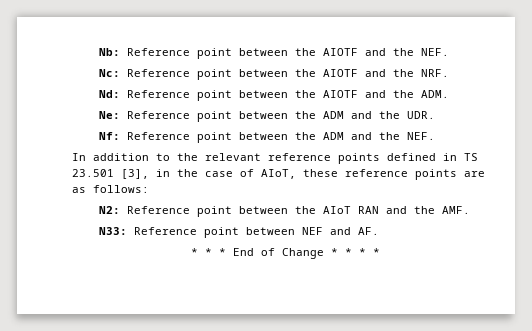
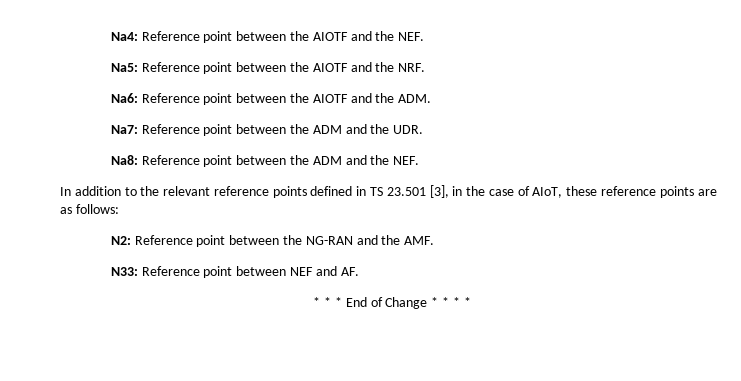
- Nb: Reference point between the AIOTF and the NEF.
+ Na4: Reference point between the AIOTF and the NEF.
- Nc: Reference point between the AIOTF and the NRF.
+ Na5: Reference point between the AIOTF and the NRF.
- Nd: Reference point between the AIOTF and the ADM.
+ Na6: Reference point between the AIOTF and the ADM.
- Ne: Reference point between the ADM and the UDR.
+ Na7: Reference point between the ADM and the UDR.
- Nf: Reference point between the ADM and the NEF.
+ Na8: Reference point between the ADM and the NEF.
- N2: Reference point between the AIoT RAN and the AMF.
+ N2: Reference point between the NG-RAN and the AMF.

